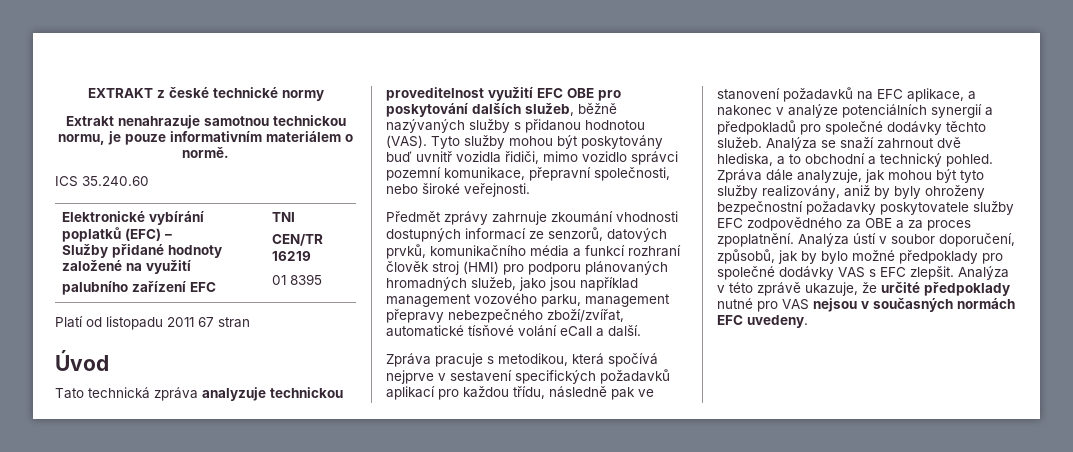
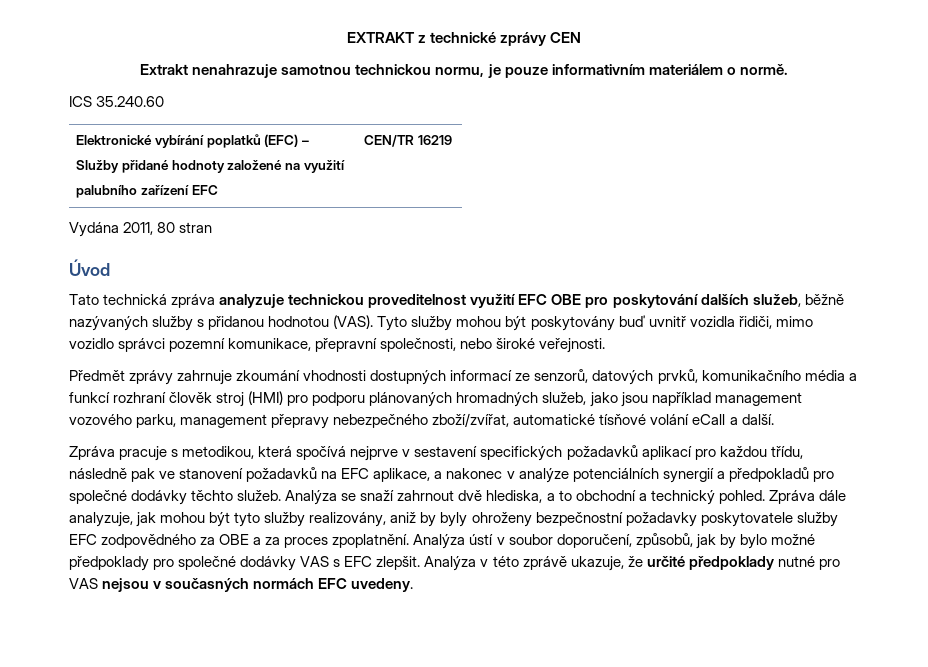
- EXTRAKT z české technické normy
+ EXTRAKT z technické zprávy CEN
  Elektronické vybírání poplatků (EFC) –
  Služby přidané hodnoty založené na využití
- palubního zařízení EFC | TNI
- CEN/TR 16219
- 01 8395
- Platí od listopadu 2011 67 stran
+ palubního zařízení EFC | CEN/TR 16219
+ Vydána 2011, 80 stran

